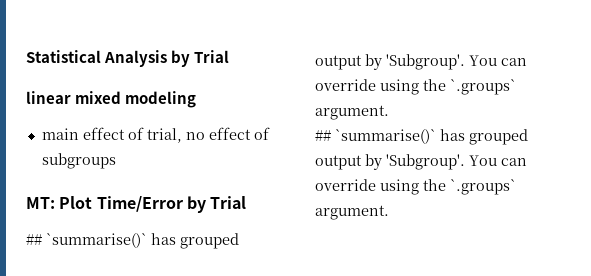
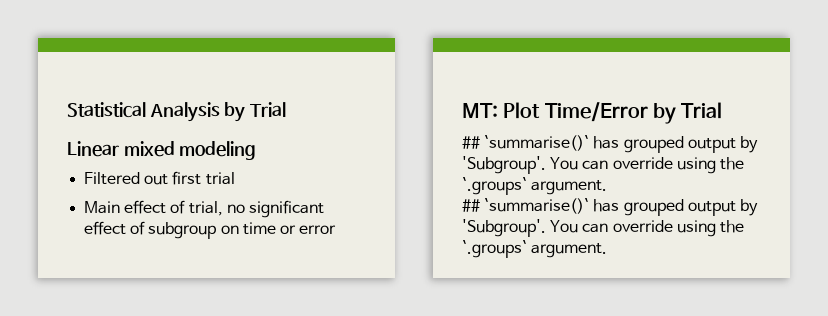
- linear mixed modeling
+ Linear mixed modeling
- main effect of trial, no effect of subgroups
+ Filtered out first trial
+ Main effect of trial, no significant effect of subgroup on time or error

